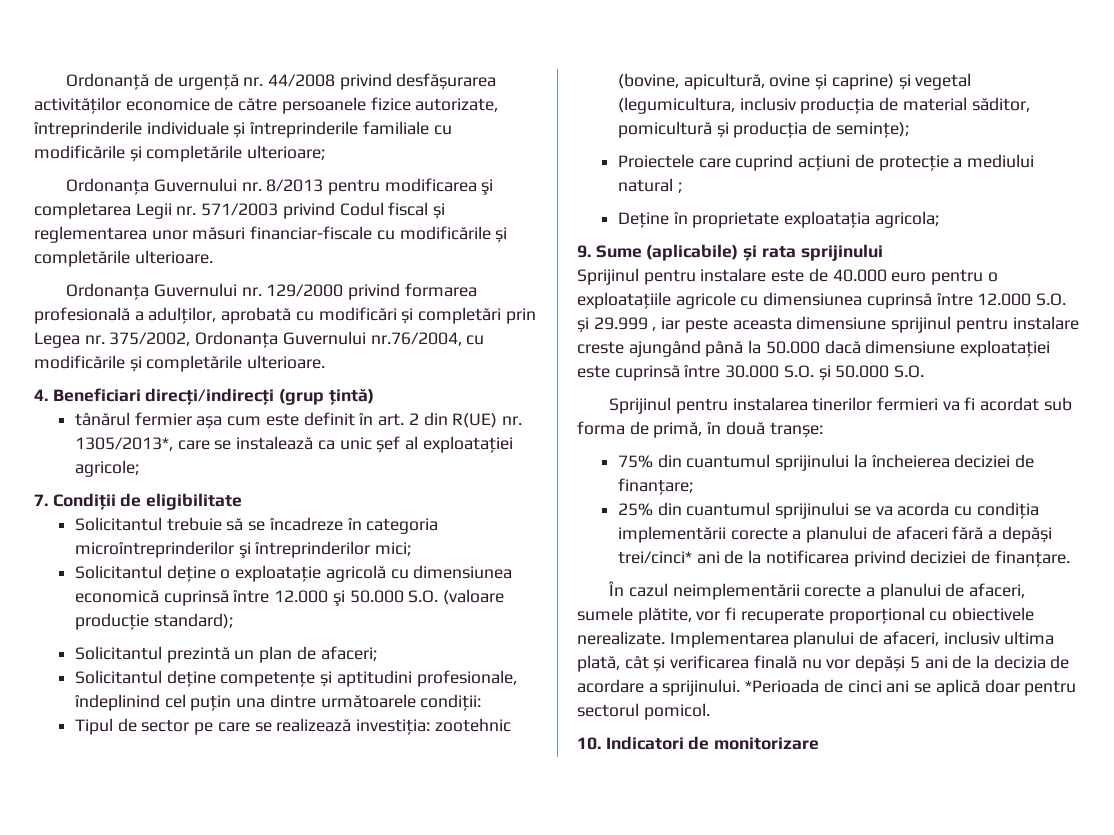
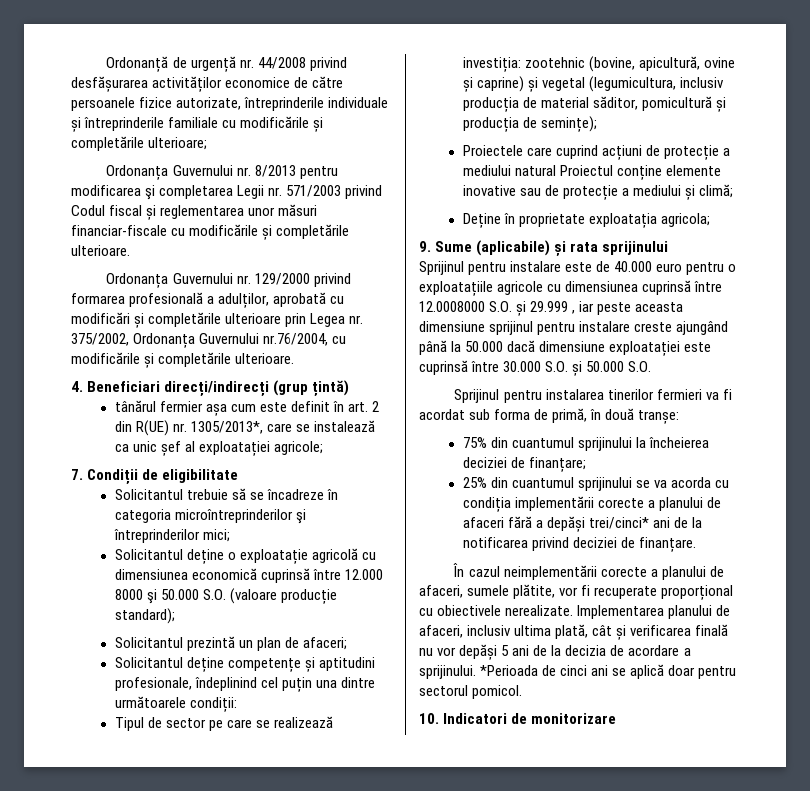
- Ordonanța Guvernului nr. 129/2000 privind formarea profesională a adulților, aprobată cu modificări și completări prin Legea nr. 375/2002, Ordonanța Guvernului nr.76/2004, cu modificările și completările ulterioare.
+ Ordonanța Guvernului nr. 129/2000 privind formarea profesională a adulților, aprobată cu modificări și completările ulterioare prin Legea nr. 375/2002, Ordonanța Guvernului nr.76/2004, cu modificările și completările ulterioare.
- Solicitantul deține o exploatație agricolă cu dimensiunea economică cuprinsă între 12.000 şi 50.000 S.O. (valoare producție standard);
+ Solicitantul deține o exploatație agricolă cu dimensiunea economică cuprinsă între 12.000 8000 şi 50.000 S.O. (valoare producție standard);
- Proiectele care cuprind acțiuni de protecție a mediului natural ;
+ Proiectele care cuprind acțiuni de protecție a mediului natural Proiectul conține elemente inovative sau de protecție a mediului și climă;
- Sprijinul pentru instalare este de 40.000 euro pentru o exploatațiile agricole cu dimensiunea cuprinsă între 12.000 S.O. și 29.999 , iar peste aceasta dimensiune sprijinul pentru instalare creste ajungând până la 50.000 dacă dimensiune exploatației este cuprinsă între 30.000 S.O. și 50.000 S.O.
+ Sprijinul pentru instalare este de 40.000 euro pentru o exploatațiile agricole cu dimensiunea cuprinsă între 12.0008000 S.O. și 29.999 , iar peste aceasta dimensiune sprijinul pentru instalare creste ajungând până la 50.000 dacă dimensiune exploatației este cuprinsă între 30.000 S.O. și 50.000 S.O.

